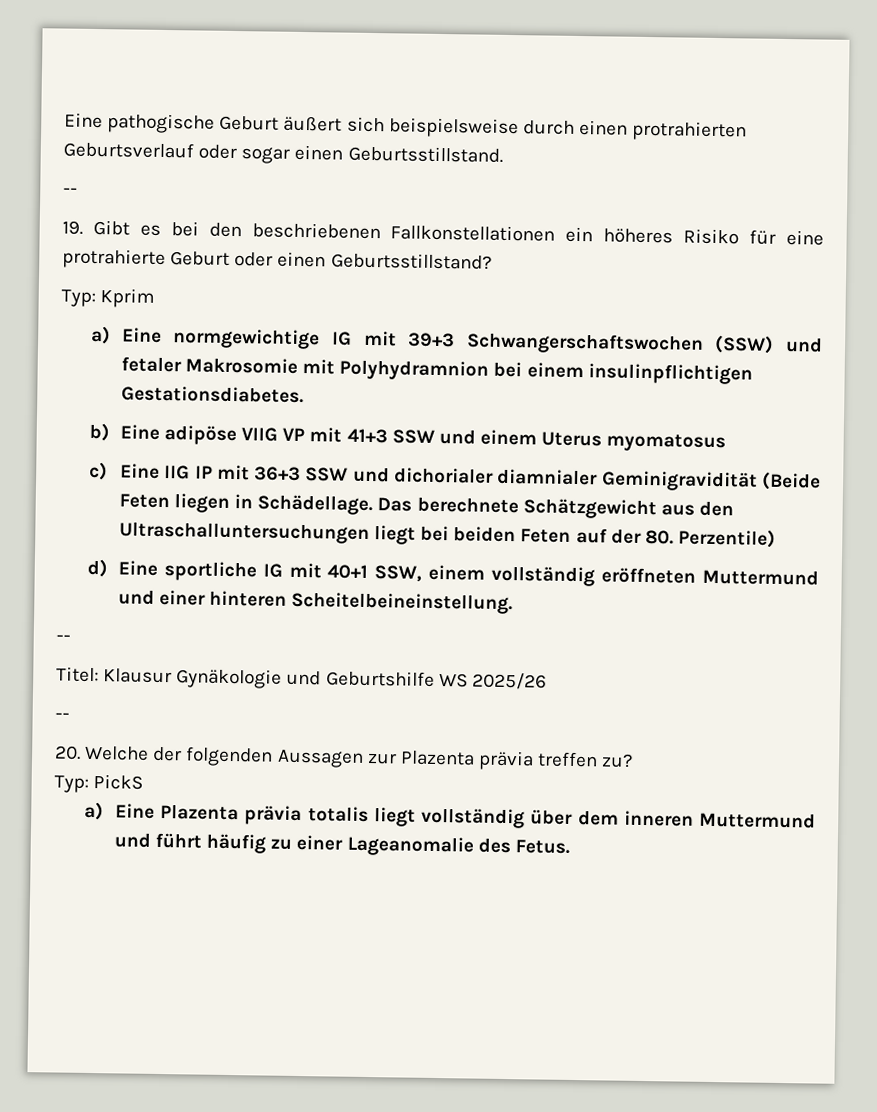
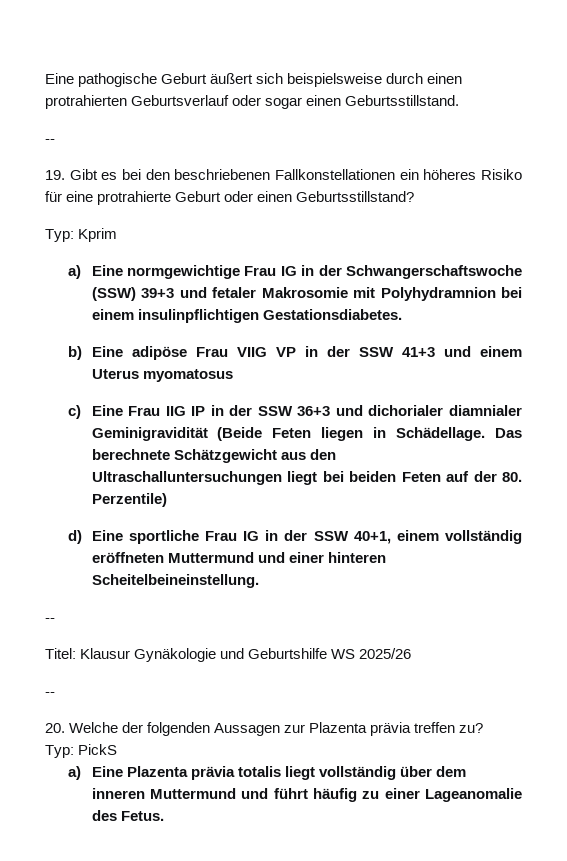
- a) Eine normgewichtige IG mit 39+3 Schwangerschaftswochen (SSW) und fetaler Makrosomie mit Polyhydramnion bei einem insulinpflichtigen Gestationsdiabetes.
+ a) Eine normgewichtige Frau IG in der Schwangerschaftswoche (SSW) 39+3 und fetaler Makrosomie mit Polyhydramnion bei einem insulinpflichtigen Gestationsdiabetes.
- b) Eine adipöse VIIG VP mit 41+3 SSW und einem Uterus myomatosus
+ b) Eine adipöse Frau VIIG VP in der SSW 41+3 und einem Uterus myomatosus
- c) Eine IIG IP mit 36+3 SSW und dichorialer diamnialer Geminigravidität (Beide Feten liegen in Schädellage.
+ c) Eine Frau IIG IP in der SSW 36+3 und dichorialer diamnialer Geminigravidität (Beide Feten liegen in Schädellage.
- d) Eine sportliche IG mit 40+1 SSW, einem vollständig eröffneten Muttermund und einer hinteren Scheitelbeineinstellung.
+ d) Eine sportliche Frau IG in der SSW 40+1, einem vollständig eröffneten Muttermund und einer hinteren Scheitelbeineinstellung.

